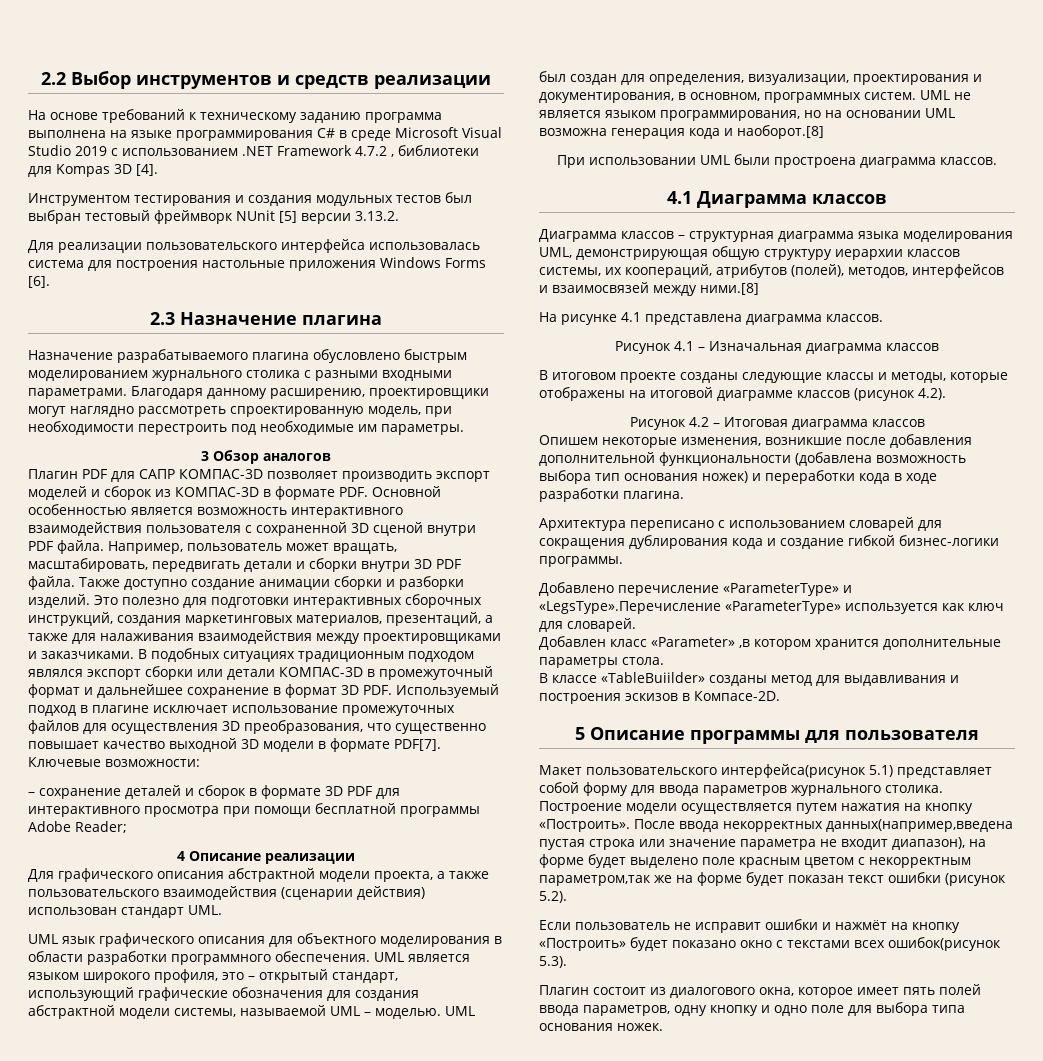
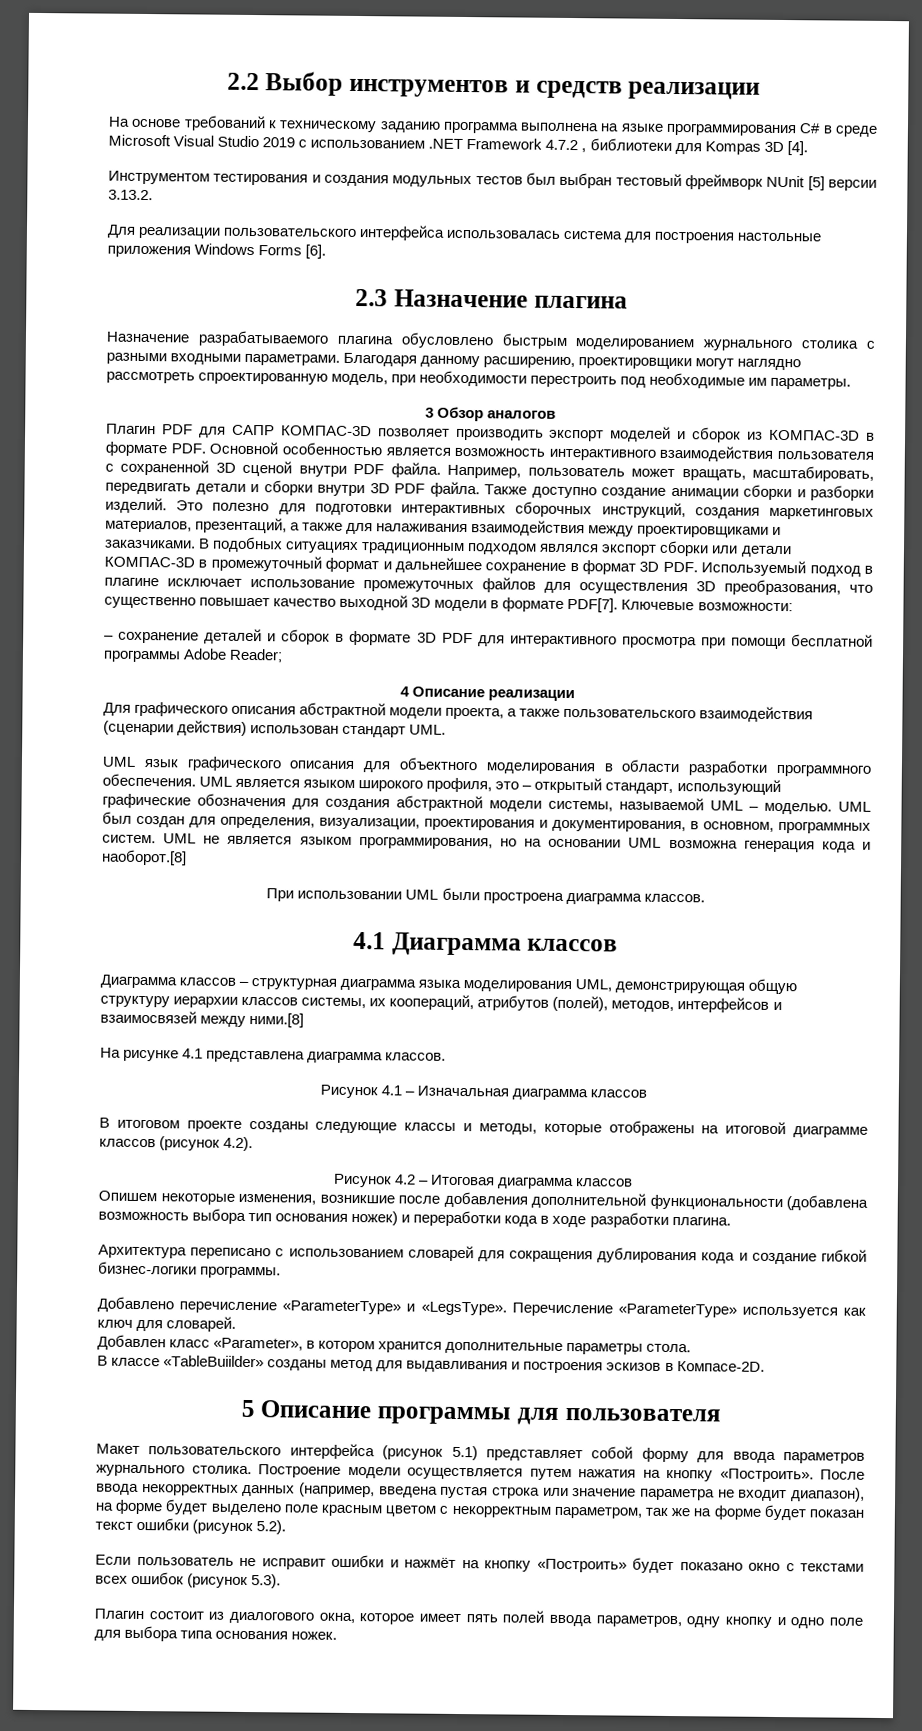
- Добавлено перечисление «ParameterType» и «LegsType».Перечисление «ParameterType» используется как ключ для словарей.
+ Добавлено перечисление «ParameterType» и «LegsType». Перечисление «ParameterType» используется как ключ для словарей.
- Добавлен класс «Parameter» ,в котором хранится дополнительные параметры стола.
+ Добавлен класс «Parameter», в котором хранится дополнительные параметры стола.
- Макет пользовательского интерфейса(рисунок 5.1) представляет собой форму для ввода параметров журнального столика.
+ Макет пользовательского интерфейса (рисунок 5.1) представляет собой форму для ввода параметров журнального столика.
- После ввода некорректных данных(например,введена пустая строка или значение параметра не входит диапазон), на форме будет выделено поле красным цветом с некорректным параметром,так же на форме будет показан текст ошибки (рисунок 5.2).
+ После ввода некорректных данных (например, введена пустая строка или значение параметра не входит диапазон), на форме будет выделено поле красным цветом с некорректным параметром, так же на форме будет показан текст ошибки (рисунок 5.2).
- Если пользователь не исправит ошибки и нажмёт на кнопку «Построить» будет показано окно с текстами всех ошибок(рисунок 5.3).
+ Если пользователь не исправит ошибки и нажмёт на кнопку «Построить» будет показано окно с текстами всех ошибок (рисунок 5.3).

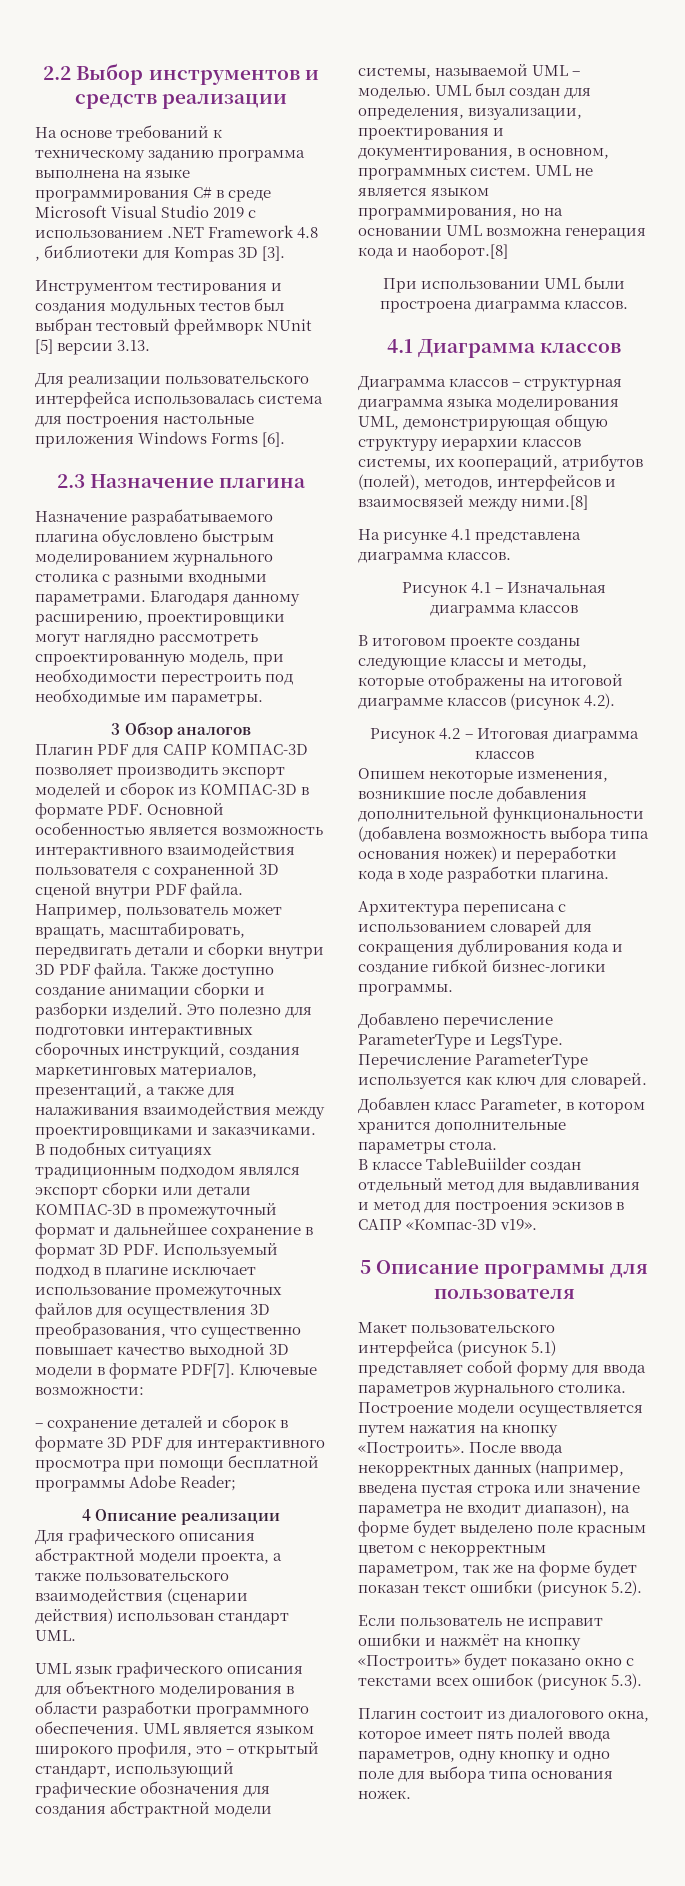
- На основе требований к техническому заданию программа выполнена на языке программирования C# в среде Microsoft Visual Studio 2019 с использованием .NET Framework 4.7.2 , библиотеки для Kompas 3D [4].
+ На основе требований к техническому заданию программа выполнена на языке программирования C# в среде Microsoft Visual Studio 2019 с использованием .NET Framework 4.8 , библиотеки для Kompas 3D [3].
- Инструментом тестирования и создания модульных тестов был выбран тестовый фреймворк NUnit [5] версии 3.13.2.
+ Инструментом тестирования и создания модульных тестов был выбран тестовый фреймворк NUnit [5] версии 3.13.
- Опишем некоторые изменения, возникшие после добавления дополнительной функциональности (добавлена возможность выбора тип основания ножек) и переработки кода в ходе разработки плагина.
+ Опишем некоторые изменения, возникшие после добавления дополнительной функциональности (добавлена возможность выбора типа основания ножек) и переработки кода в ходе разработки плагина.
- Архитектура переписано с использованием словарей для сокращения дублирования кода и создание гибкой бизнес-логики программы.
+ Архитектура переписана с использованием словарей для сокращения дублирования кода и создание гибкой бизнес-логики программы.
- Добавлено перечисление «ParameterType» и «LegsType». Перечисление «ParameterType» используется как ключ для словарей.
+ Добавлено перечисление ParameterType и LegsType. Перечисление ParameterType используется как ключ для словарей.
- Добавлен класс «Parameter», в котором хранится дополнительные параметры стола.
+ Добавлен класс Parameter, в котором хранится дополнительные параметры стола.
- В классе «TableBuiilder» созданы метод для выдавливания и построения эскизов в Компасе-2D.
+ В классе TableBuiilder создан отдельный метод для выдавливания и метод для построения эскизов в САПР «Компас-3D v19».

